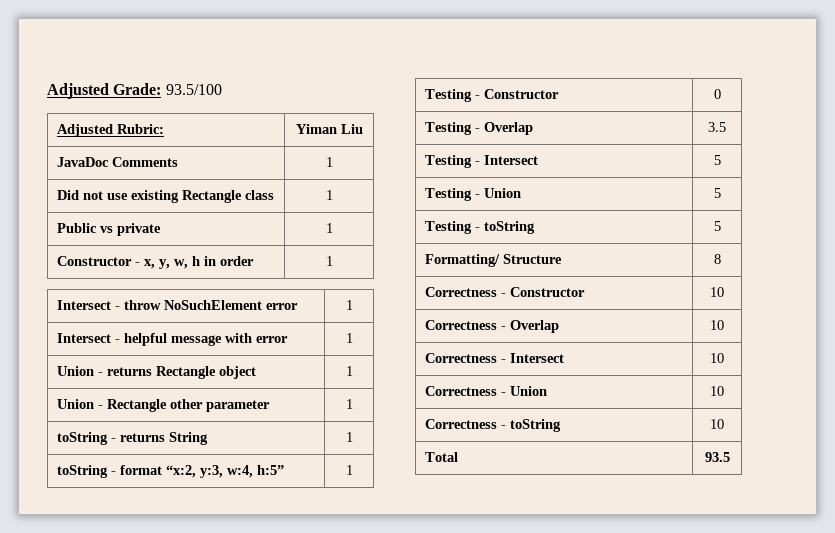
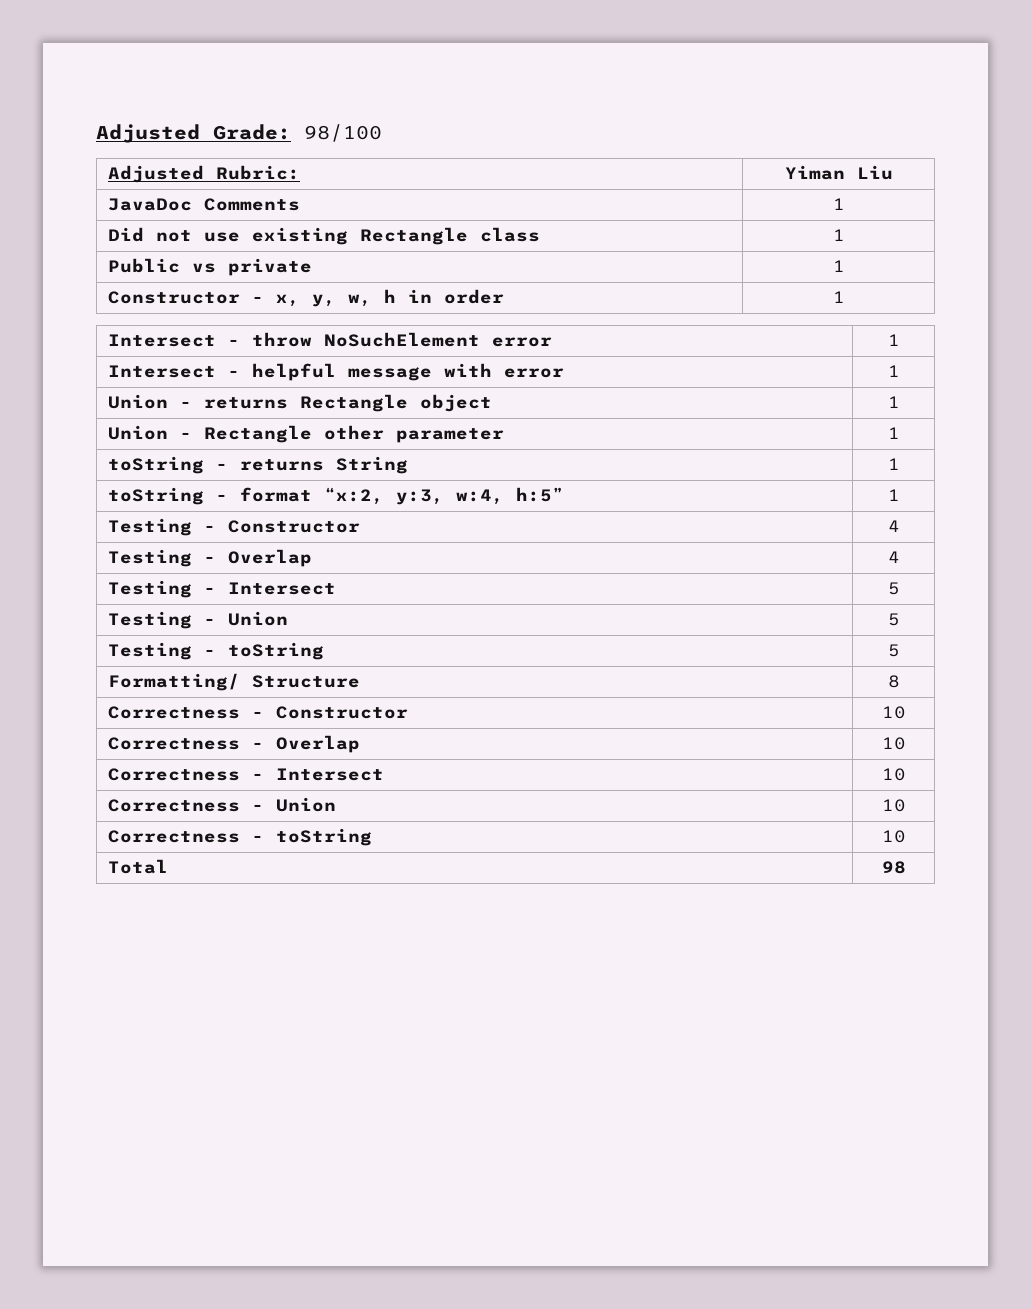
- Adjusted Grade: 93.5/100
+ Adjusted Grade: 98/100
- Testing - Constructor | 0
+ Testing - Constructor | 4
- Testing - Overlap | 3.5
+ Testing - Overlap | 4
- Total | 93.5
+ Total | 98

